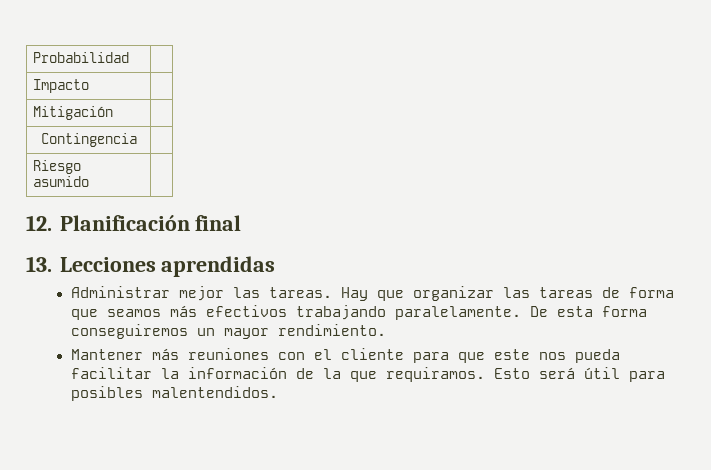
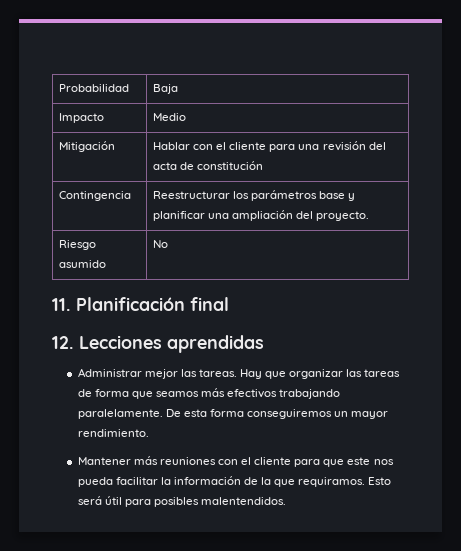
- Probabilidad |
+ Probabilidad | Baja
- Impacto |
+ Impacto | Medio
- Mitigación |
- Contingencia |
+ Mitigación | Hablar con el cliente para una revisión del acta de constitución
+ Contingencia | Reestructurar los parámetros base y planificar una ampliación del proyecto.
- Riesgo asumido |
- 12. Planificación final
+ Riesgo asumido | No
+ 11. Planificación final
- 13. Lecciones aprendidas
+ 12. Lecciones aprendidas

